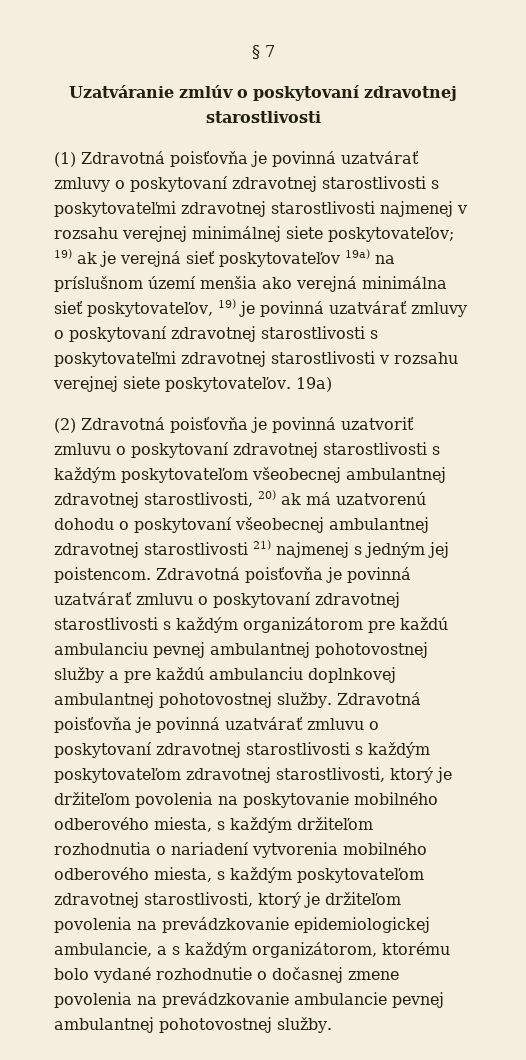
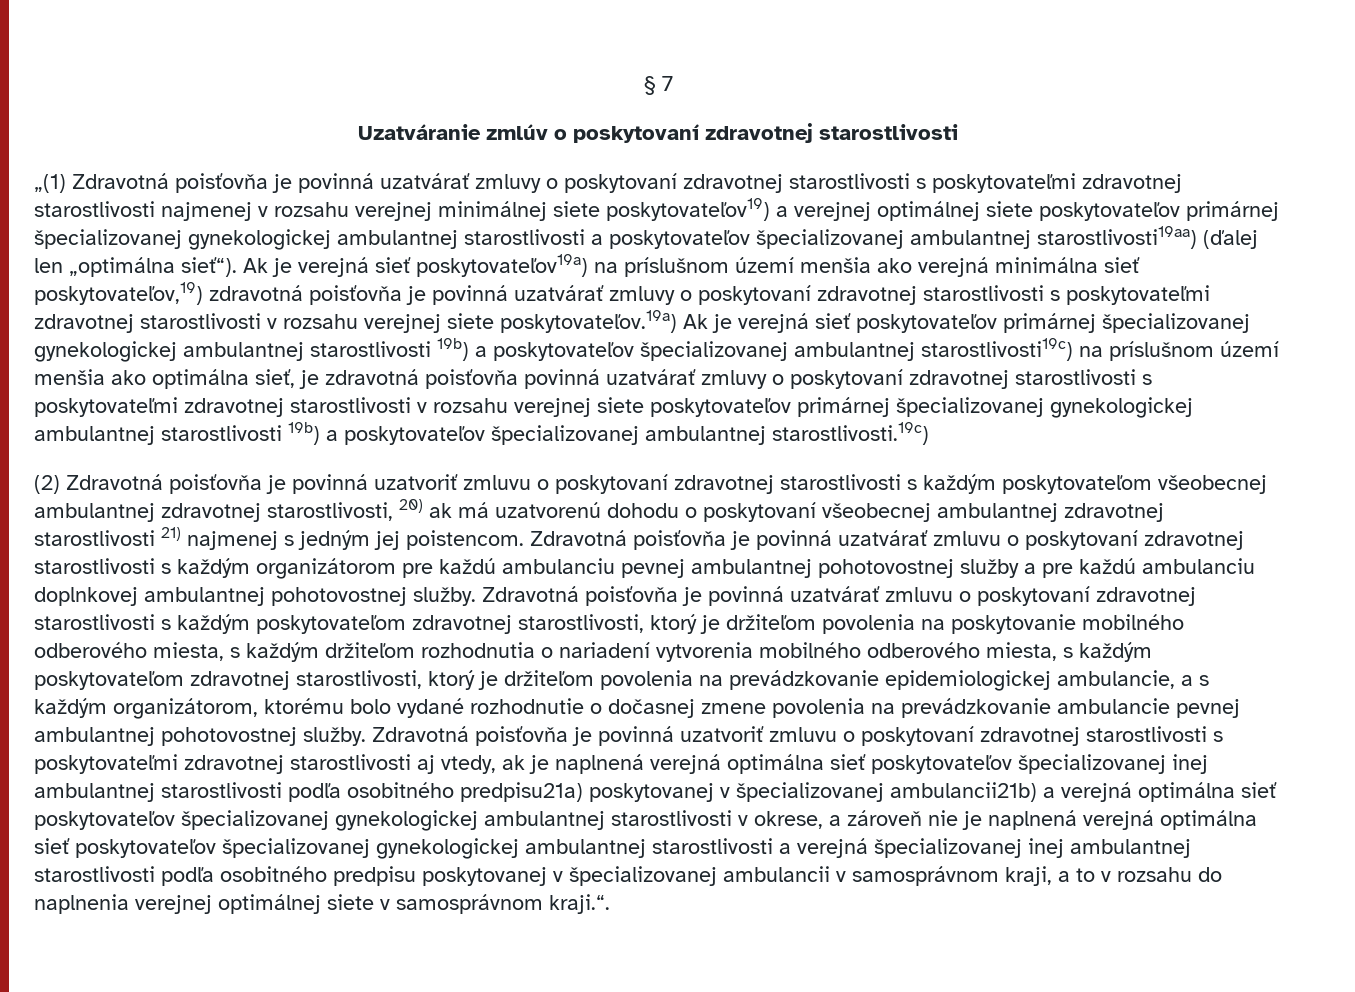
- (1) Zdravotná poisťovňa je povinná uzatvárať zmluvy o poskytovaní zdravotnej starostlivosti s poskytovateľmi zdravotnej starostlivosti najmenej v rozsahu verejnej minimálnej siete poskytovateľov; 19) ak je verejná sieť poskytovateľov 19a) na príslušnom území menšia ako verejná minimálna sieť poskytovateľov, 19) je povinná uzatvárať zmluvy o poskytovaní zdravotnej starostlivosti s poskytovateľmi zdravotnej starostlivosti v rozsahu verejnej siete poskytovateľov. 19a)
+ „(1) Zdravotná poisťovňa je povinná uzatvárať zmluvy o poskytovaní zdravotnej starostlivosti s poskytovateľmi zdravotnej starostlivosti najmenej v rozsahu verejnej minimálnej siete poskytovateľov19) a verejnej optimálnej siete poskytovateľov primárnej špecializovanej gynekologickej ambulantnej starostlivosti a poskytovateľov špecializovanej ambulantnej starostlivosti19aa) (ďalej len „optimálna sieť“). Ak je verejná sieť poskytovateľov19a) na príslušnom území menšia ako verejná minimálna sieť poskytovateľov,19) zdravotná poisťovňa je povinná uzatvárať zmluvy o poskytovaní zdravotnej starostlivosti s poskytovateľmi zdravotnej starostlivosti v rozsahu verejnej siete poskytovateľov.19a) Ak je verejná sieť poskytovateľov primárnej špecializovanej gynekologickej ambulantnej starostlivosti 19b) a poskytovateľov špecializovanej ambulantnej starostlivosti19c) na príslušnom území menšia ako optimálna sieť, je zdravotná poisťovňa povinná uzatvárať zmluvy o poskytovaní zdravotnej starostlivosti s poskytovateľmi zdravotnej starostlivosti v rozsahu verejnej siete poskytovateľov primárnej špecializovanej gynekologickej ambulantnej starostlivosti 19b) a poskytovateľov špecializovanej ambulantnej starostlivosti.19c)
+ Zdravotná poisťovňa je povinná uzatvoriť zmluvu o poskytovaní zdravotnej starostlivosti s poskytovateľmi zdravotnej starostlivosti aj vtedy, ak je naplnená verejná optimálna sieť poskytovateľov špecializovanej inej ambulantnej starostlivosti podľa osobitného predpisu21a) poskytovanej v špecializovanej ambulancii21b) a verejná optimálna sieť poskytovateľov špecializovanej gynekologickej ambulantnej starostlivosti v okrese, a zároveň nie je naplnená verejná optimálna sieť poskytovateľov špecializovanej gynekologickej ambulantnej starostlivosti a verejná špecializovanej inej ambulantnej starostlivosti podľa osobitného predpisu poskytovanej v špecializovanej ambulancii v samosprávnom kraji, a to v rozsahu do naplnenia verejnej optimálnej siete v samosprávnom kraji.“.

